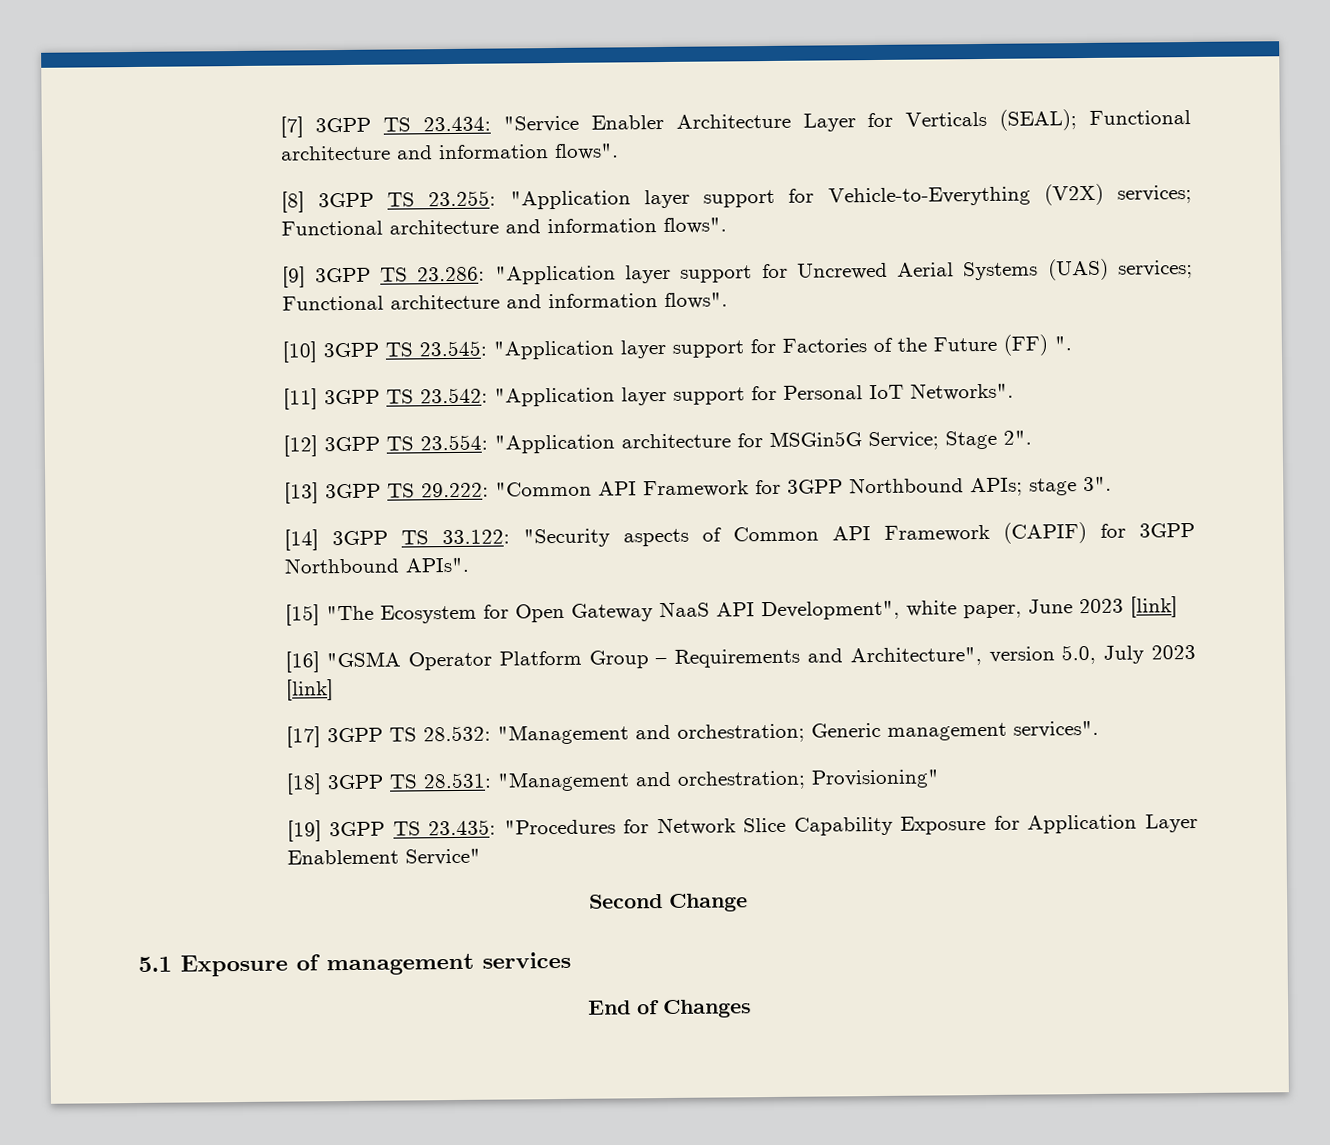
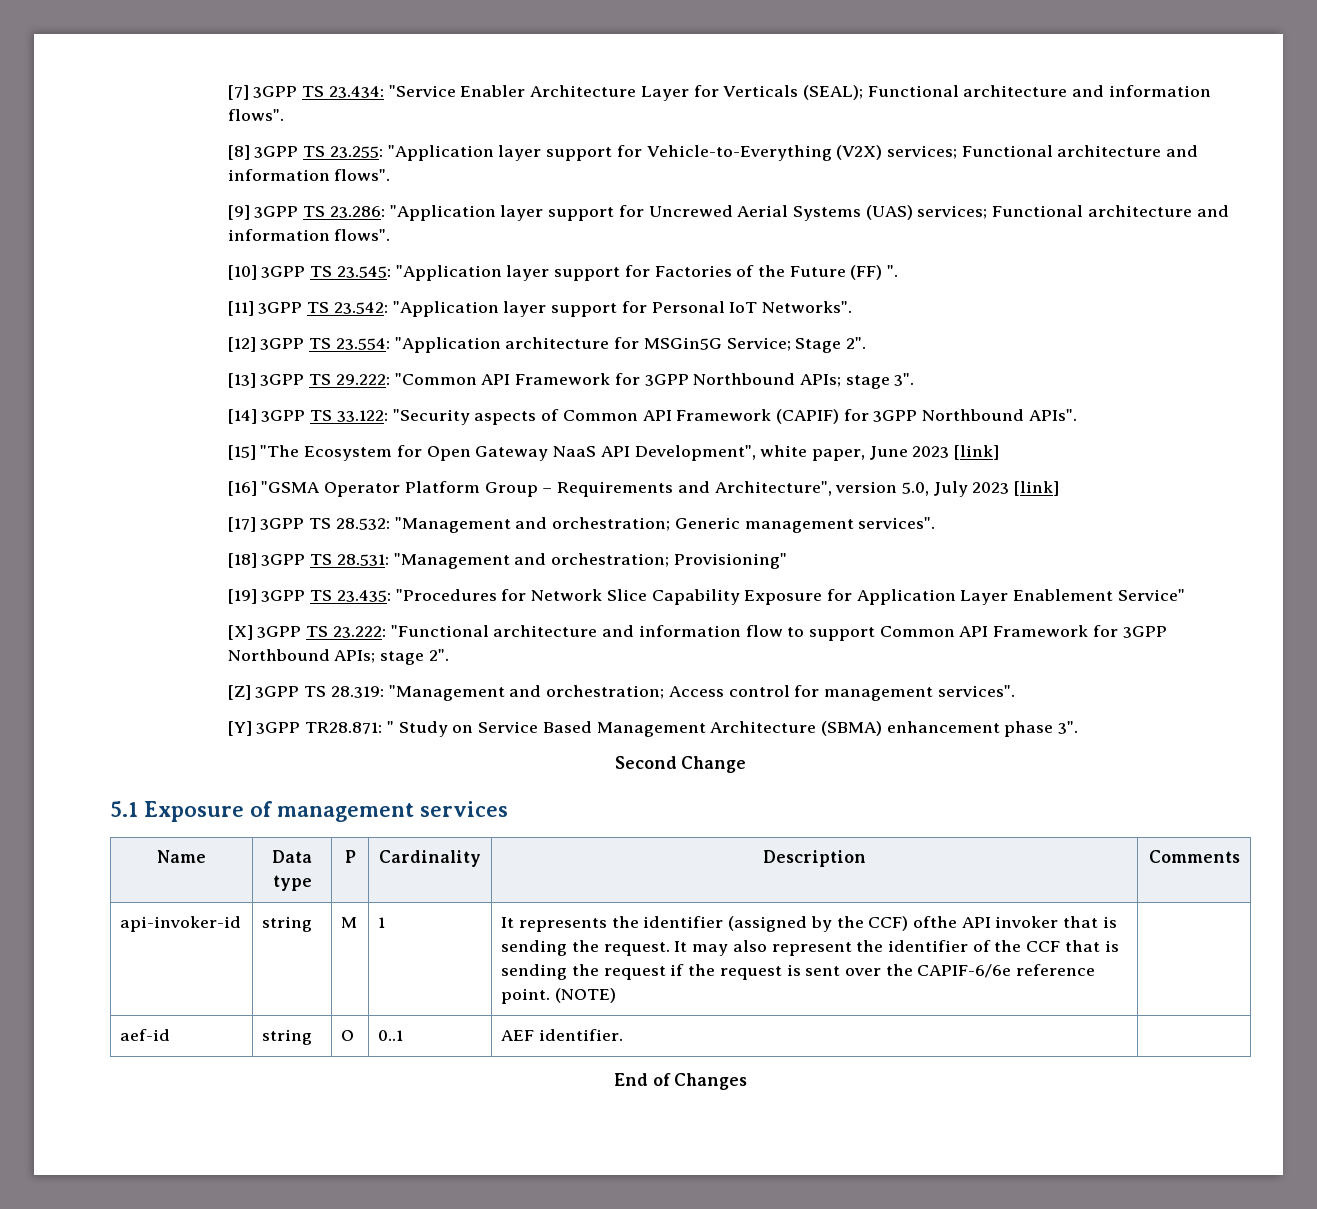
+ [X] 3GPP TS 23.222: "Functional architecture and information flow to support Common API Framework for 3GPP Northbound APIs; stage 2".
+ [Z] 3GPP TS 28.319: "Management and orchestration; Access control for management services".
+ [Y] 3GPP TR28.871: " Study on Service Based Management Architecture (SBMA) enhancement phase 3".
+ Name | Data type | P | Cardinality | Description | Comments
+ api-invoker-id | string | M | 1 | It represents the identifier (assigned by the CCF) ofthe API invoker that is sending the request. It may also represent the identifier of the CCF that is sending the request if the request is sent over the CAPIF-6/6e reference point. (NOTE) |
+ aef-id | string | O | 0..1 | AEF identifier. |

